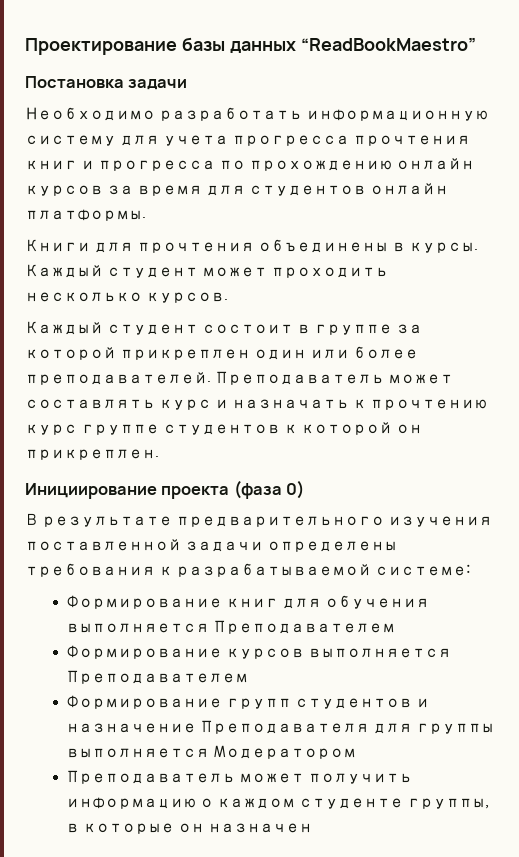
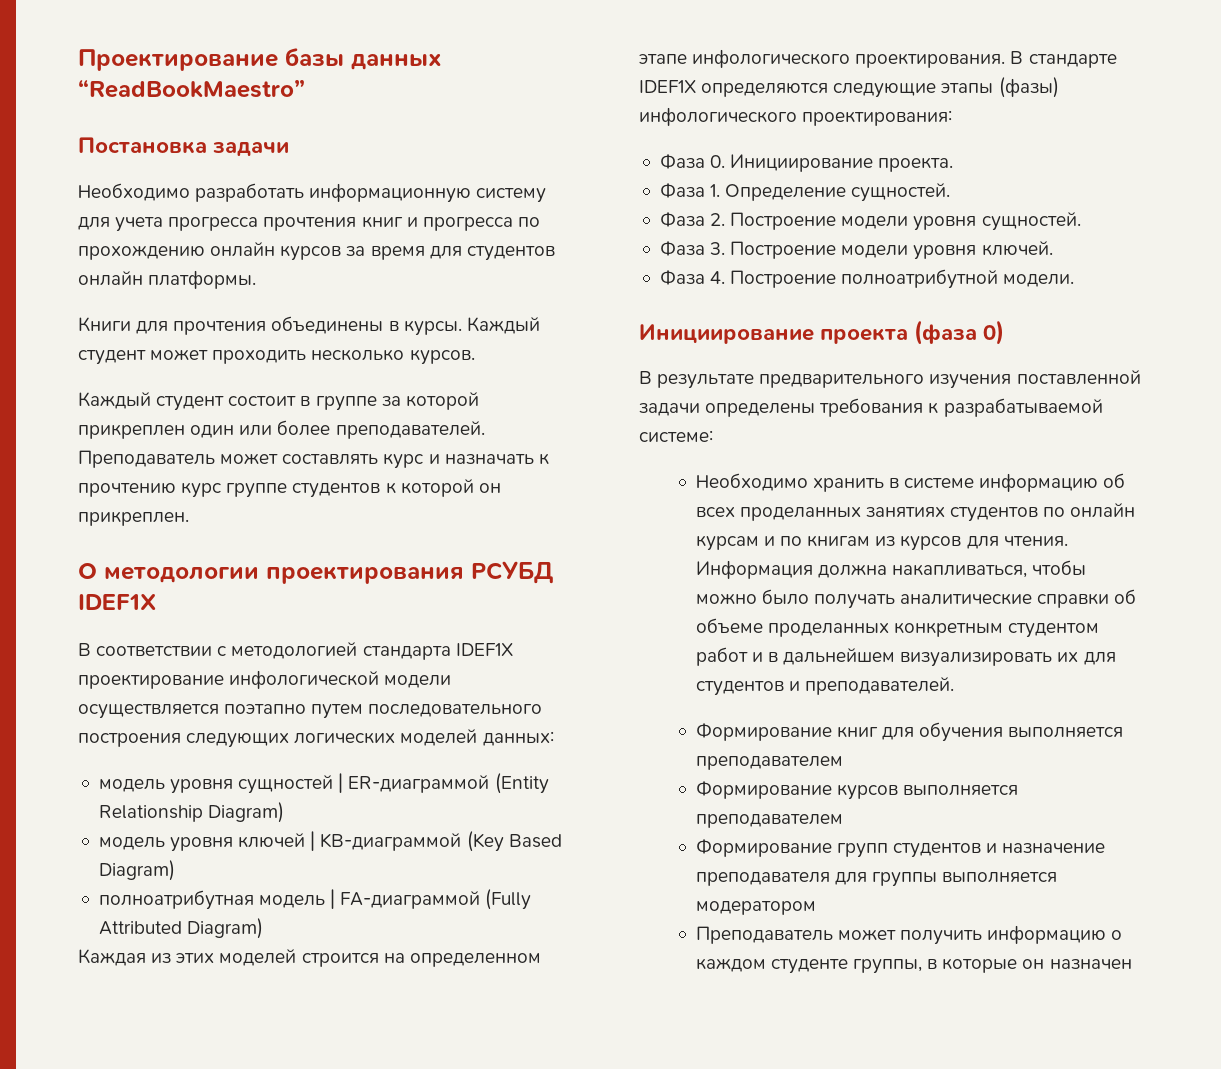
+ О методологии проектирования РСУБД IDEF1X
+ В соответствии с методологией стандарта IDEF1X проектирование инфологической модели осуществляется поэтапно путем последовательного построения следующих логических моделей данных:
+ модель уровня сущностей | ER-диаграммой (Entity Relationship Diagram)
+ модель уровня ключей | KB-диаграммой (Key Based Diagram)
+ полноатрибутная модель | FA-диаграммой (Fully Attributed Diagram)
+ Каждая из этих моделей строится на определенном этапе инфологического проектирования. В стандарте IDEF1X определяются следующие этапы (фазы) инфологического проектирования:
+ Фаза 0. Инициирование проекта.
+ Фаза 1. Определение сущностей.
+ Фаза 2. Построение модели уровня сущностей.
+ Фаза 3. Построение модели уровня ключей.
+ Фаза 4. Построение полноатрибутной модели.
+ Необходимо хранить в системе информацию об всех проделанных занятиях студентов по онлайн курсам и по книгам из курсов для чтения. Информация должна накапливаться, чтобы можно было получать аналитические справки об объеме проделанных конкретным студентом работ и в дальнейшем визуализировать их для студентов и преподавателей.
- Формирование книг для обучения выполняется Преподавателем
+ Формирование книг для обучения выполняется преподавателем
- Формирование курсов выполняется Преподавателем
+ Формирование курсов выполняется преподавателем
- Формирование групп студентов и назначение Преподавателя для группы выполняется Модератором
+ Формирование групп студентов и назначение преподавателя для группы выполняется модератором

